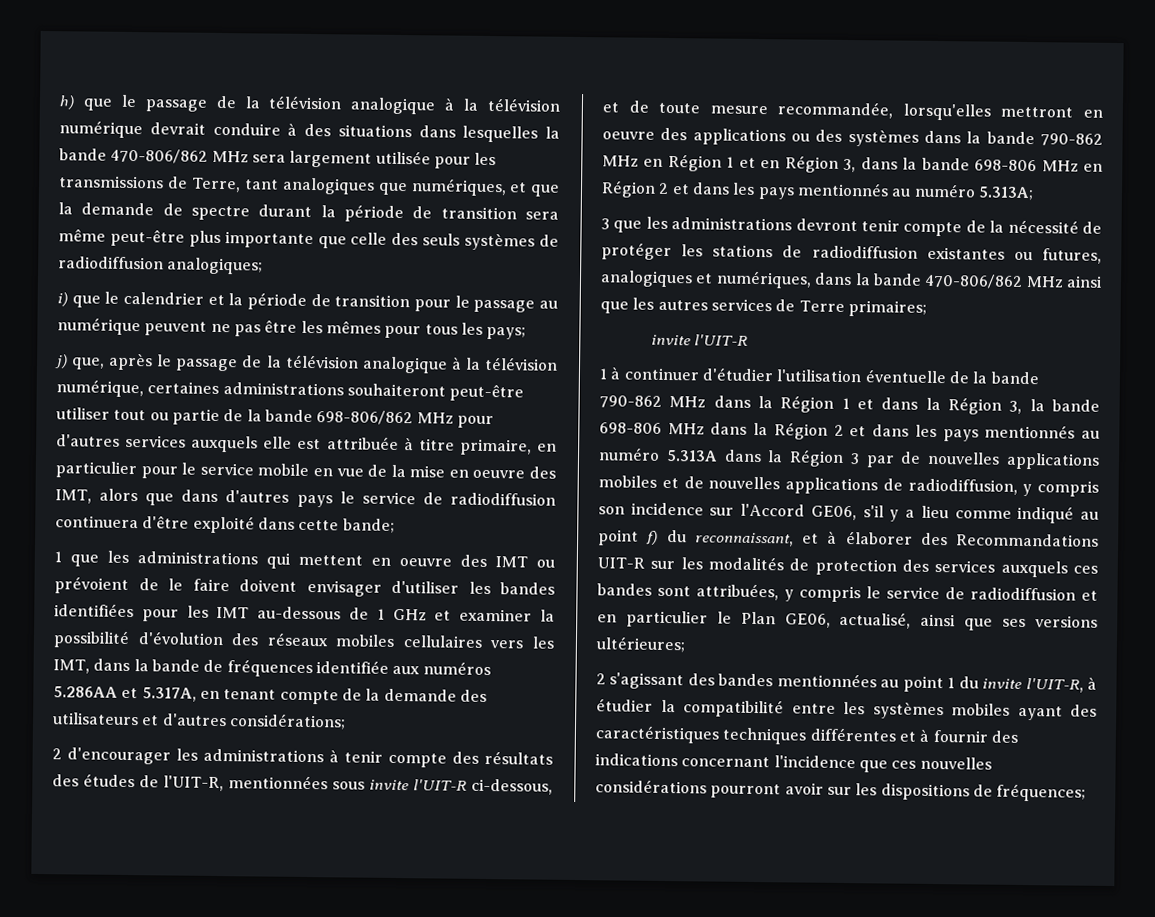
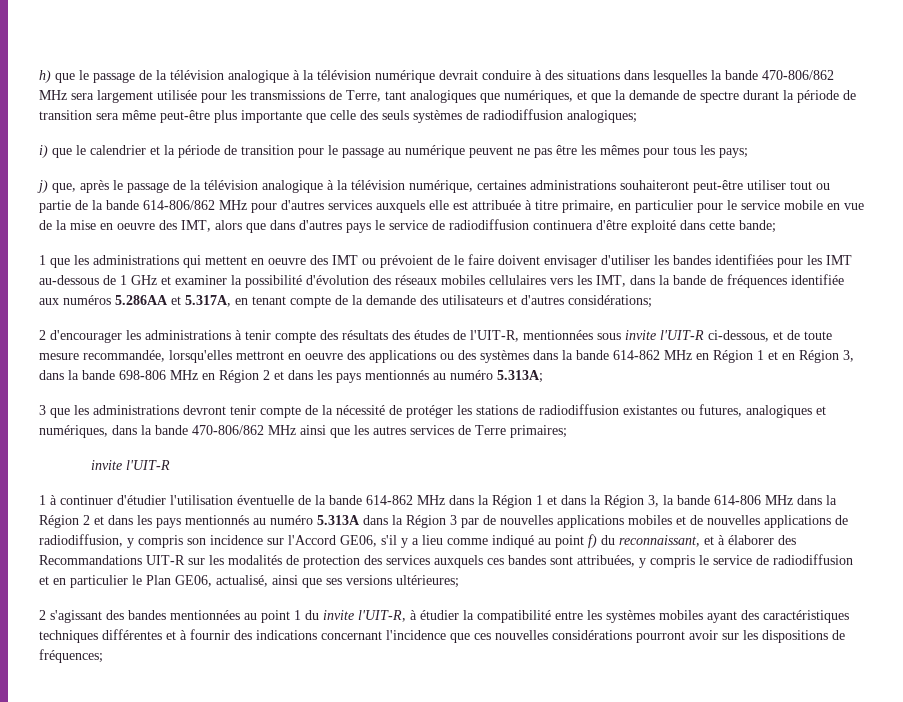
- j) que, après le passage de la télévision analogique à la télévision numérique, certaines administrations souhaiteront peut-être utiliser tout ou partie de la bande 698-806/862 MHz pour d'autres services auxquels elle est attribuée à titre primaire, en particulier pour le service mobile en vue de la mise en oeuvre des IMT, alors que dans d'autres pays le service de radiodiffusion continuera d'être exploité dans cette bande;
+ j) que, après le passage de la télévision analogique à la télévision numérique, certaines administrations souhaiteront peut-être utiliser tout ou partie de la bande 614-806/862 MHz pour d'autres services auxquels elle est attribuée à titre primaire, en particulier pour le service mobile en vue de la mise en oeuvre des IMT, alors que dans d'autres pays le service de radiodiffusion continuera d'être exploité dans cette bande;
- 2 d'encourager les administrations à tenir compte des résultats des études de l'UIT-R, mentionnées sous invite l'UIT-R ci-dessous, et de toute mesure recommandée, lorsqu'elles mettront en oeuvre des applications ou des systèmes dans la bande 790-862 MHz en Région 1 et en Région 3, dans la bande 698-806 MHz en Région 2 et dans les pays mentionnés au numéro 5.313A;
+ 2 d'encourager les administrations à tenir compte des résultats des études de l'UIT-R, mentionnées sous invite l'UIT-R ci-dessous, et de toute mesure recommandée, lorsqu'elles mettront en oeuvre des applications ou des systèmes dans la bande 614-862 MHz en Région 1 et en Région 3, dans la bande 698-806 MHz en Région 2 et dans les pays mentionnés au numéro 5.313A;
- 1 à continuer d'étudier l'utilisation éventuelle de la bande 790-862 MHz dans la Région 1 et dans la Région 3, la bande 698-806 MHz dans la Région 2 et dans les pays mentionnés au numéro 5.313A dans la Région 3 par de nouvelles applications mobiles et de nouvelles applications de radiodiffusion, y compris son incidence sur l'Accord GE06, s'il y a lieu comme indiqué au point f) du reconnaissant, et à élaborer des Recommandations UIT-R sur les modalités de protection des services auxquels ces bandes sont attribuées, y compris le service de radiodiffusion et en particulier le Plan GE06, actualisé, ainsi que ses versions ultérieures;
+ 1 à continuer d'étudier l'utilisation éventuelle de la bande 614-862 MHz dans la Région 1 et dans la Région 3, la bande 614-806 MHz dans la Région 2 et dans les pays mentionnés au numéro 5.313A dans la Région 3 par de nouvelles applications mobiles et de nouvelles applications de radiodiffusion, y compris son incidence sur l'Accord GE06, s'il y a lieu comme indiqué au point f) du reconnaissant, et à élaborer des Recommandations UIT-R sur les modalités de protection des services auxquels ces bandes sont attribuées, y compris le service de radiodiffusion et en particulier le Plan GE06, actualisé, ainsi que ses versions ultérieures;

